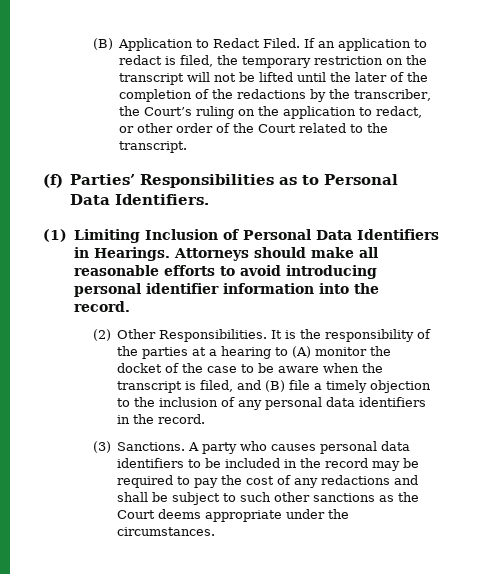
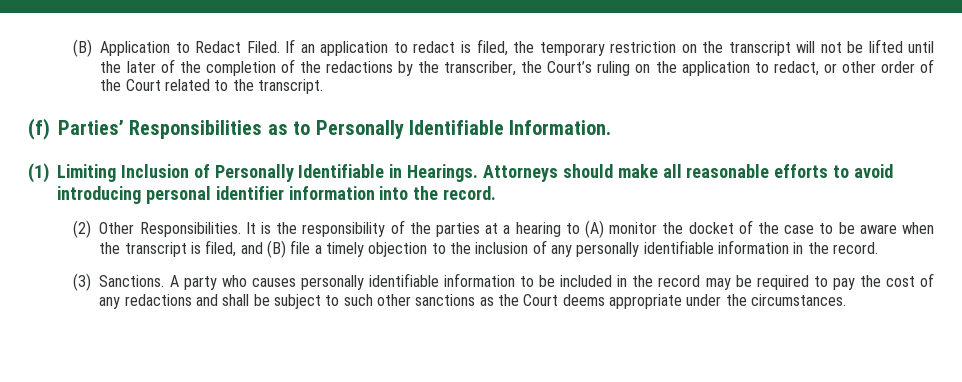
- (f) Parties’ Responsibilities as to Personal Data Identifiers.
+ (f) Parties’ Responsibilities as to Personally Identifiable Information.
- (1) Limiting Inclusion of Personal Data Identifiers in Hearings.
+ (1) Limiting Inclusion of Personally Identifiable in Hearings.
- It is the responsibility of the parties at a hearing to (A) monitor the docket of the case to be aware when the transcript is filed, and (B) file a timely objection to the inclusion of any personal data identifiers in the record.
+ It is the responsibility of the parties at a hearing to (A) monitor the docket of the case to be aware when the transcript is filed, and (B) file a timely objection to the inclusion of any personally identifiable information in the record.
- A party who causes personal data identifiers to be included in the record may be required to pay the cost of any redactions and shall be subject to such other sanctions as the Court deems appropriate under the circumstances.
+ A party who causes personally identifiable information to be included in the record may be required to pay the cost of any redactions and shall be subject to such other sanctions as the Court deems appropriate under the circumstances.

